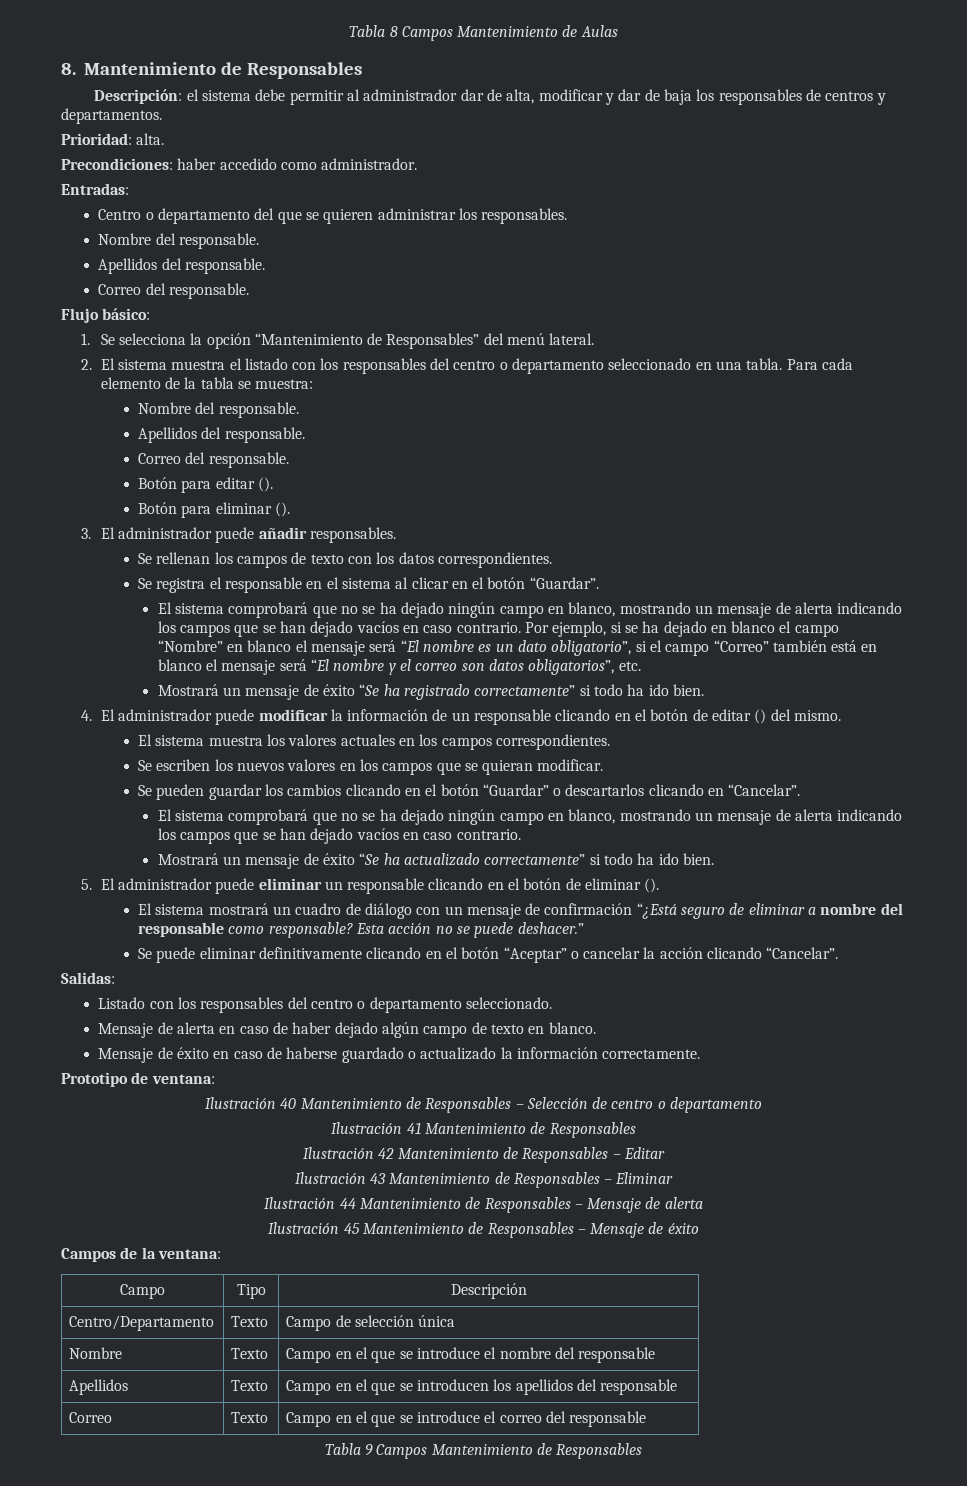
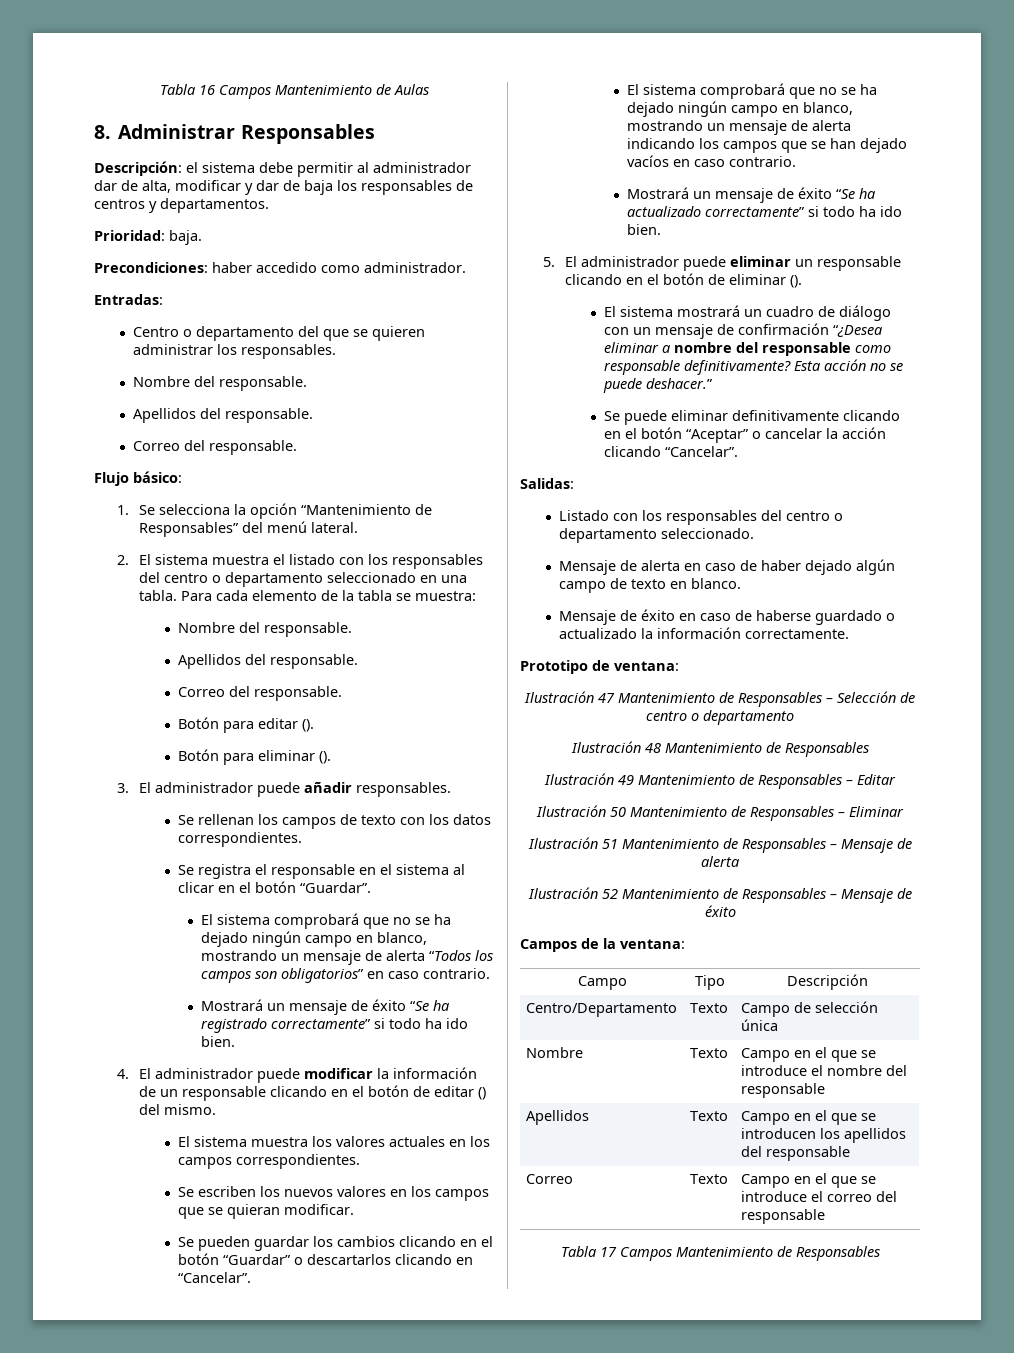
- Tabla 8 Campos Mantenimiento de Aulas
+ Tabla 16 Campos Mantenimiento de Aulas
- 8. Mantenimiento de Responsables
+ 8. Administrar Responsables
- Prioridad: alta.
+ Prioridad: baja.
- El sistema comprobará que no se ha dejado ningún campo en blanco, mostrando un mensaje de alerta indicando los campos que se han dejado vacíos en caso contrario. Por ejemplo, si se ha dejado en blanco el campo “Nombre” en blanco el mensaje será “El nombre es un dato obligatorio”, si el campo “Correo” también está en blanco el mensaje será “El nombre y el correo son datos obligatorios”, etc.
+ El sistema comprobará que no se ha dejado ningún campo en blanco, mostrando un mensaje de alerta “Todos los campos son obligatorios” en caso contrario.
- El sistema mostrará un cuadro de diálogo con un mensaje de confirmación “¿Está seguro de eliminar a nombre del responsable como responsable?
+ El sistema mostrará un cuadro de diálogo con un mensaje de confirmación “¿Desea eliminar a nombre del responsable como responsable definitivamente?
- Ilustración 40 Mantenimiento de Responsables – Selección de centro o departamento
+ Ilustración 47 Mantenimiento de Responsables – Selección de centro o departamento
- Ilustración 41 Mantenimiento de Responsables
+ Ilustración 48 Mantenimiento de Responsables
- Ilustración 42 Mantenimiento de Responsables – Editar
+ Ilustración 49 Mantenimiento de Responsables – Editar
- Ilustración 43 Mantenimiento de Responsables – Eliminar
+ Ilustración 50 Mantenimiento de Responsables – Eliminar
- Ilustración 44 Mantenimiento de Responsables – Mensaje de alerta
+ Ilustración 51 Mantenimiento de Responsables – Mensaje de alerta
- Ilustración 45 Mantenimiento de Responsables – Mensaje de éxito
+ Ilustración 52 Mantenimiento de Responsables – Mensaje de éxito
- Tabla 9 Campos Mantenimiento de Responsables
+ Tabla 17 Campos Mantenimiento de Responsables

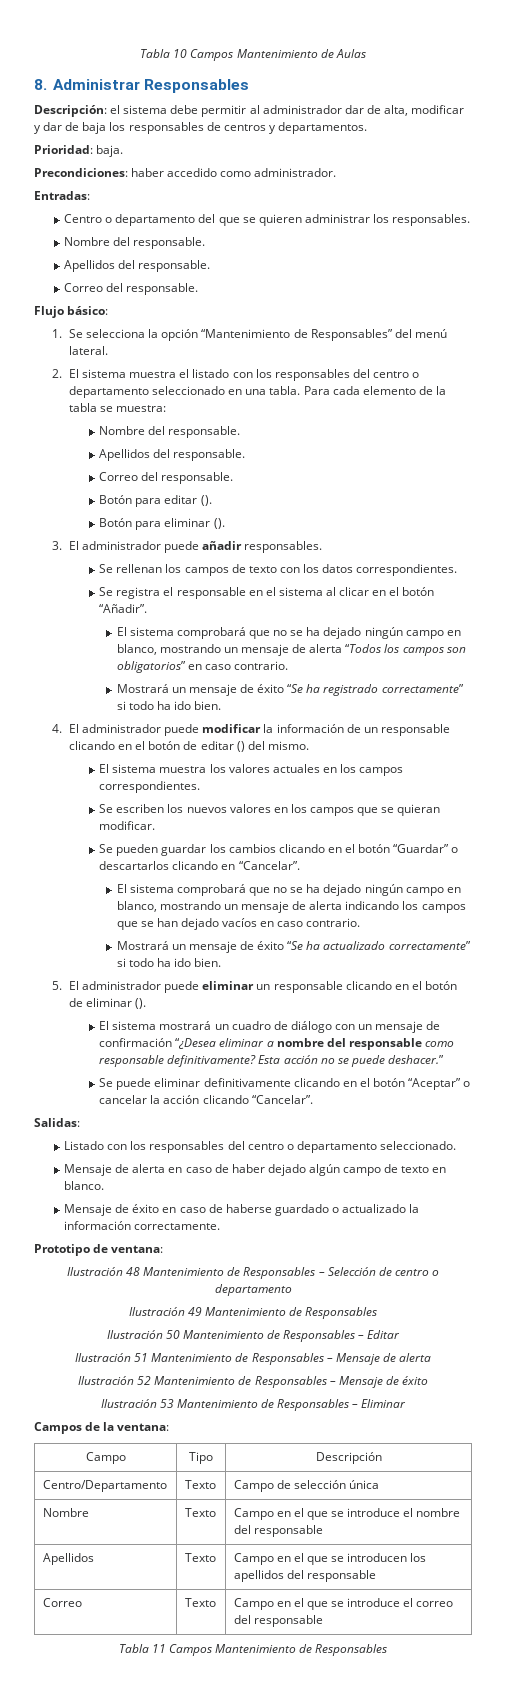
- Tabla 16 Campos Mantenimiento de Aulas
+ Tabla 10 Campos Mantenimiento de Aulas
- Se registra el responsable en el sistema al clicar en el botón “Guardar”.
+ Se registra el responsable en el sistema al clicar en el botón “Añadir”.
- Ilustración 47 Mantenimiento de Responsables – Selección de centro o departamento
+ Ilustración 48 Mantenimiento de Responsables – Selección de centro o departamento
- Ilustración 48 Mantenimiento de Responsables
- Ilustración 49 Mantenimiento de Responsables – Editar
+ Ilustración 49 Mantenimiento de Responsables
- Ilustración 50 Mantenimiento de Responsables – Eliminar
+ Ilustración 50 Mantenimiento de Responsables – Editar
+ Ilustración 53 Mantenimiento de Responsables – Eliminar
- Tabla 17 Campos Mantenimiento de Responsables
+ Tabla 11 Campos Mantenimiento de Responsables

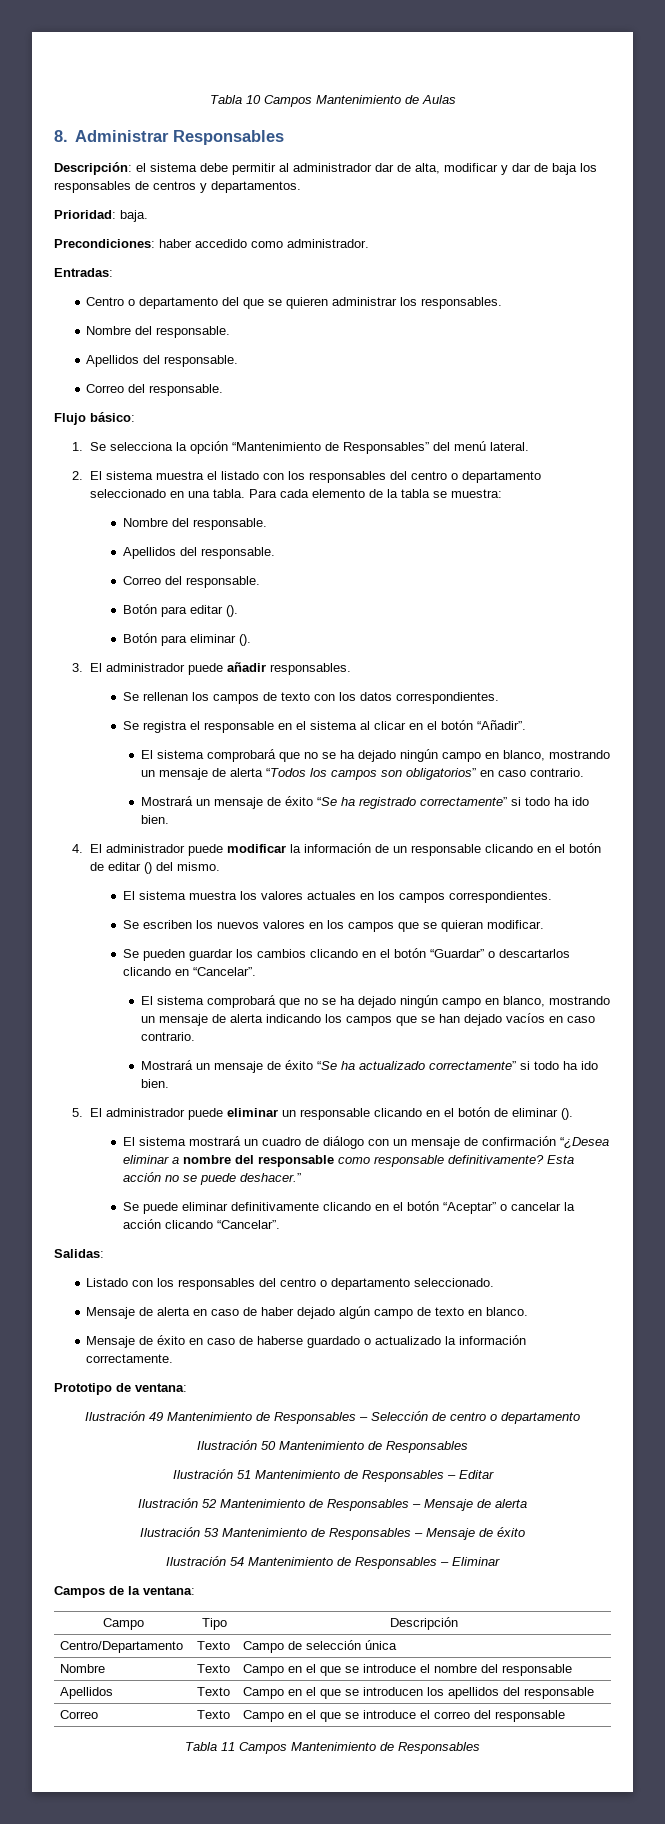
- Ilustración 48 Mantenimiento de Responsables – Selección de centro o departamento
+ Ilustración 49 Mantenimiento de Responsables – Selección de centro o departamento
- Ilustración 49 Mantenimiento de Responsables
+ Ilustración 50 Mantenimiento de Responsables
- Ilustración 50 Mantenimiento de Responsables – Editar
+ Ilustración 51 Mantenimiento de Responsables – Editar
- Ilustración 51 Mantenimiento de Responsables – Mensaje de alerta
+ Ilustración 52 Mantenimiento de Responsables – Mensaje de alerta
- Ilustración 52 Mantenimiento de Responsables – Mensaje de éxito
+ Ilustración 53 Mantenimiento de Responsables – Mensaje de éxito
- Ilustración 53 Mantenimiento de Responsables – Eliminar
+ Ilustración 54 Mantenimiento de Responsables – Eliminar

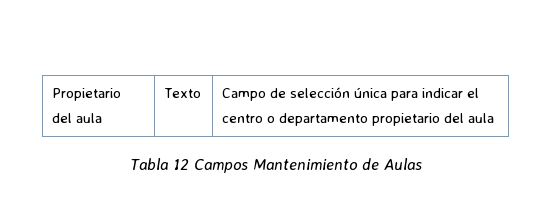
- Tabla 10 Campos Mantenimiento de Aulas
- 8. Administrar Responsables
- Descripción: el sistema debe permitir al administrador dar de alta, modificar y dar de baja los responsables de centros y departamentos.
- Prioridad: baja.
- Precondiciones: haber accedido como administrador.
- Entradas:
- Centro o departamento del que se quieren administrar los responsables.
- Nombre del responsable.
- Apellidos del responsable.
- Correo del responsable.
- Flujo básico:
- 1. Se selecciona la opción “Mantenimiento de Responsables” del menú lateral.
- 2. El sistema muestra el listado con los responsables del centro o departamento seleccionado en una tabla. Para cada elemento de la tabla se muestra:
- Nombre del responsable.
- Apellidos del responsable.
- Correo del responsable.
- Botón para editar ().
- Botón para eliminar ().
- 3. El administrador puede añadir responsables.
- Se rellenan los campos de texto con los datos correspondientes.
- Se registra el responsable en el sistema al clicar en el botón “Añadir”.
- El sistema comprobará que no se ha dejado ningún campo en blanco, mostrando un mensaje de alerta “Todos los campos son obligatorios” en caso contrario.
- Mostrará un mensaje de éxito “Se ha registrado correctamente” si todo ha ido bien.
- 4. El administrador puede modificar la información de un responsable clicando en el botón de editar () del mismo.
- El sistema muestra los valores actuales en los campos correspondientes.
- Se escriben los nuevos valores en los campos que se quieran modificar.
- Se pueden guardar los cambios clicando en el botón “Guardar” o descartarlos clicando en “Cancelar”.
- El sistema comprobará que no se ha dejado ningún campo en blanco, mostrando un mensaje de alerta indicando los campos que se han dejado vacíos en caso contrario.
- Mostrará un mensaje de éxito “Se ha actualizado correctamente” si todo ha ido bien.
- 5. El administrador puede eliminar un responsable clicando en el botón de eliminar ().
- El sistema mostrará un cuadro de diálogo con un mensaje de confirmación “¿Desea eliminar a nombre del responsable como responsable definitivamente? Esta acción no se puede deshacer.”
- Se puede eliminar definitivamente clicando en el botón “Aceptar” o cancelar la acción clicando “Cancelar”.
- Salidas:
- Listado con los responsables del centro o departamento seleccionado.
- Mensaje de alerta en caso de haber dejado algún campo de texto en blanco.
- Mensaje de éxito en caso de haberse guardado o actualizado la información correctamente.
- Prototipo de ventana:
- Ilustración 49 Mantenimiento de Responsables – Selección de centro o departamento
- Ilustración 50 Mantenimiento de Responsables
- Ilustración 51 Mantenimiento de Responsables – Editar
- Ilustración 52 Mantenimiento de Responsables – Mensaje de alerta
- Ilustración 53 Mantenimiento de Responsables – Mensaje de éxito
- Ilustración 54 Mantenimiento de Responsables – Eliminar
- Campos de la ventana:
- Campo | Tipo | Descripción
- Centro/Departamento | Texto | Campo de selección única
- Nombre | Texto | Campo en el que se introduce el nombre del responsable
- Apellidos | Texto | Campo en el que se introducen los apellidos del responsable
- Correo | Texto | Campo en el que se introduce el correo del responsable
- Tabla 11 Campos Mantenimiento de Responsables
+ Propietario del aula | Texto | Campo de selección única para indicar el centro o departamento propietario del aula
+ Tabla 12 Campos Mantenimiento de Aulas

